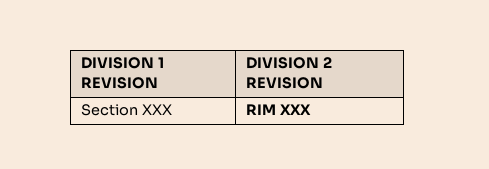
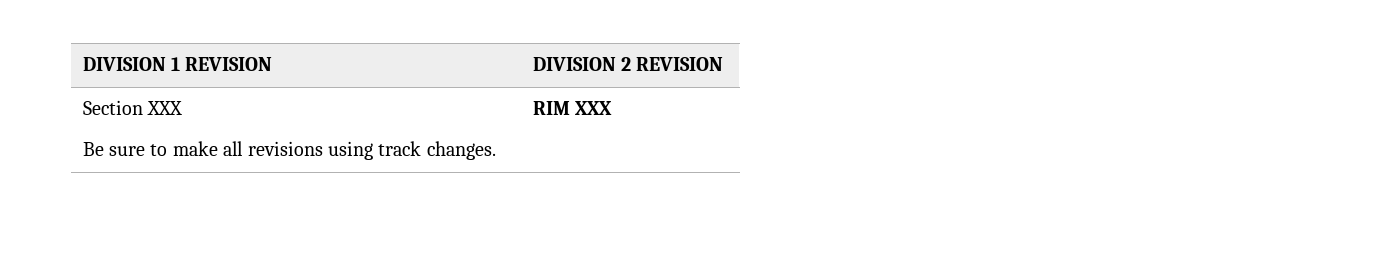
- Section XXX | RIM XXX
+ Section XXX
+ Be sure to make all revisions using track changes. | RIM XXX

